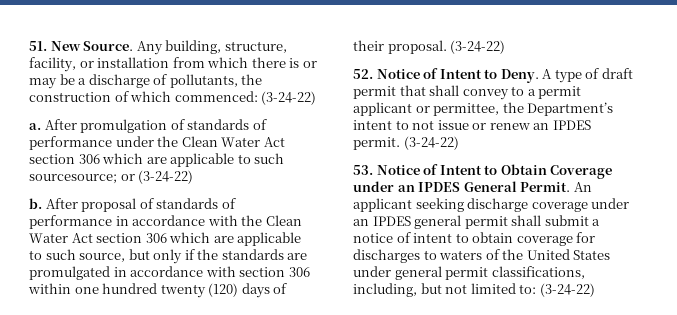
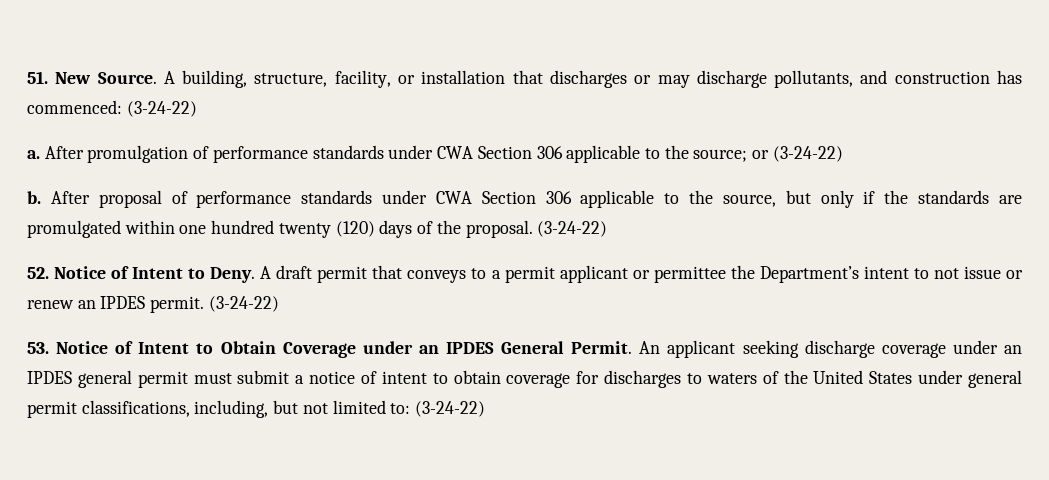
- Any building, structure, facility, or installation from which there is or may be a discharge of pollutants, the construction of which commenced: (3-24-22)
+ A building, structure, facility, or installation that discharges or may discharge pollutants, and construction has commenced: (3-24-22)
- After promulgation of standards of performance under the Clean Water Act section 306 which are applicable to such sourcesource; or (3-24-22)
+ After promulgation of performance standards under CWA Section 306 applicable to the source; or (3-24-22)
- After proposal of standards of performance in accordance with the Clean Water Act section 306 which are applicable to such source, but only if the standards are promulgated in accordance with section 306 within one hundred twenty (120) days of their proposal.
+ After proposal of performance standards under CWA Section 306 applicable to the source, but only if the standards are promulgated within one hundred twenty (120) days of the proposal.
- A type of draft permit that shall convey to a permit applicant or permittee, the Department’s intent to not issue or renew an IPDES permit.
+ A draft permit that conveys to a permit applicant or permittee the Department’s intent to not issue or renew an IPDES permit.
- An applicant seeking discharge coverage under an IPDES general permit shall submit a notice of intent to obtain coverage for discharges to waters of the United States under general permit classifications, including, but not limited to: (3-24-22)
+ An applicant seeking discharge coverage under an IPDES general permit must submit a notice of intent to obtain coverage for discharges to waters of the United States under general permit classifications, including, but not limited to: (3-24-22)

